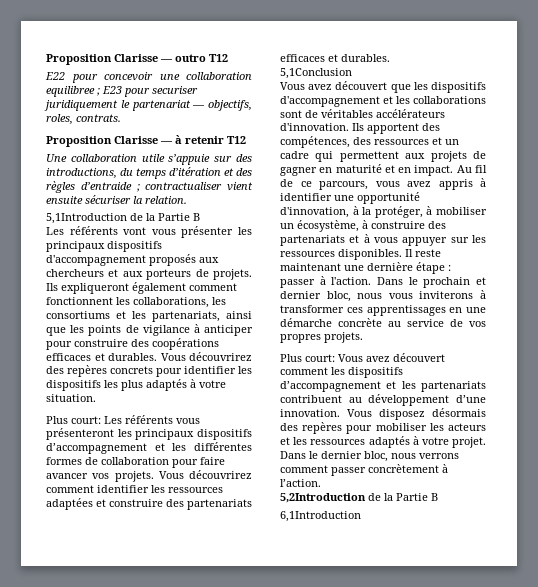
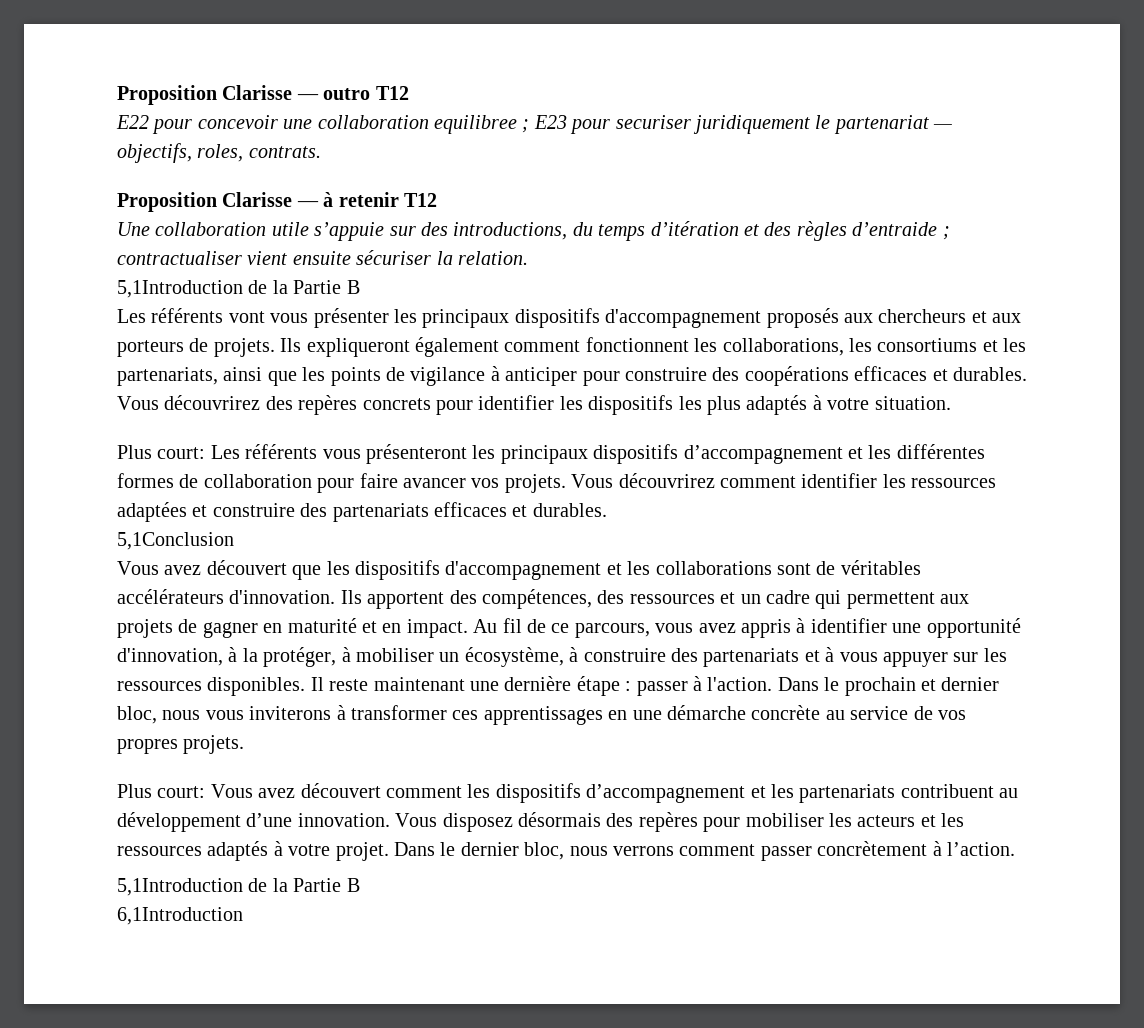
  Dans le dernier bloc, nous verrons comment passer concrètement à l’action.
- 5,2Introduction de la Partie B
+ 5,1Introduction de la Partie B

